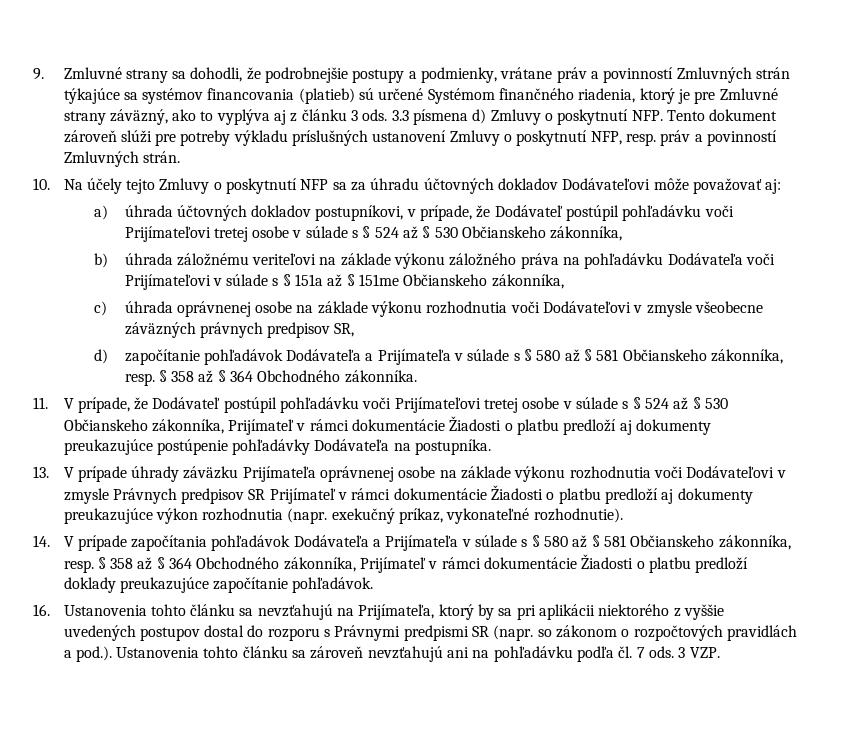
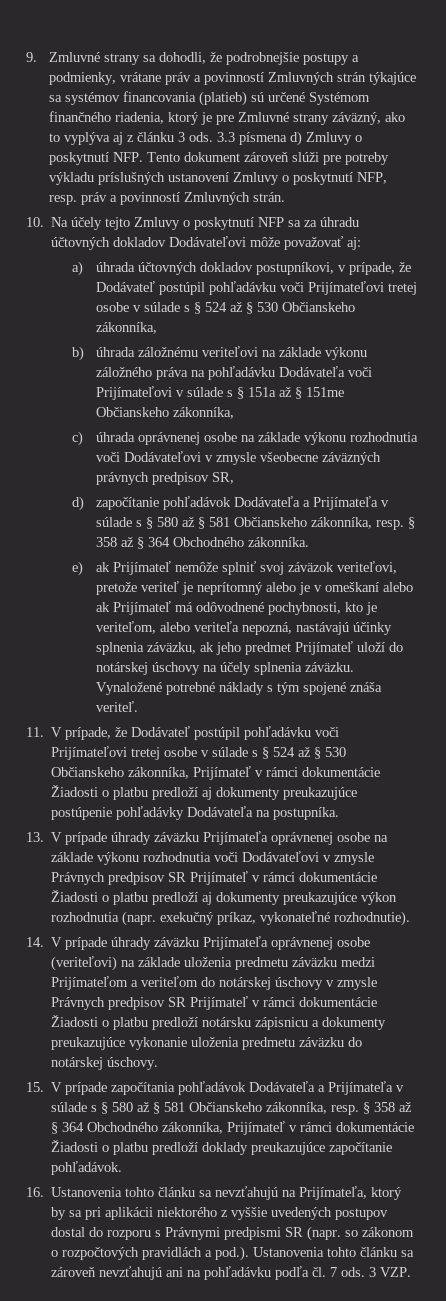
+ e) ak Prijímateľ nemôže splniť svoj záväzok veriteľovi, pretože veriteľ je neprítomný alebo je v omeškaní alebo ak Prijímateľ má odôvodnené pochybnosti, kto je veriteľom, alebo veriteľa nepozná, nastávajú účinky splnenia záväzku, ak jeho predmet Prijímateľ uloží do notárskej úschovy na účely splnenia záväzku. Vynaložené potrebné náklady s tým spojené znáša veriteľ.
- 14. V prípade započítania pohľadávok Dodávateľa a Prijímateľa v súlade s § 580 až § 581 Občianskeho zákonníka, resp. § 358 až § 364 Obchodného zákonníka, Prijímateľ v rámci dokumentácie Žiadosti o platbu predloží doklady preukazujúce započítanie pohľadávok.
+ 14. V prípade úhrady záväzku Prijímateľa oprávnenej osobe (veriteľovi) na základe uloženia predmetu záväzku medzi Prijímateľom a veriteľom do notárskej úschovy v zmysle Právnych predpisov SR Prijímateľ v rámci dokumentácie Žiadosti o platbu predloží notársku zápisnicu a dokumenty preukazujúce vykonanie uloženia predmetu záväzku do notárskej úschovy.
+ 15. V prípade započítania pohľadávok Dodávateľa a Prijímateľa v súlade s § 580 až § 581 Občianskeho zákonníka, resp. § 358 až § 364 Obchodného zákonníka, Prijímateľ v rámci dokumentácie Žiadosti o platbu predloží doklady preukazujúce započítanie pohľadávok.

